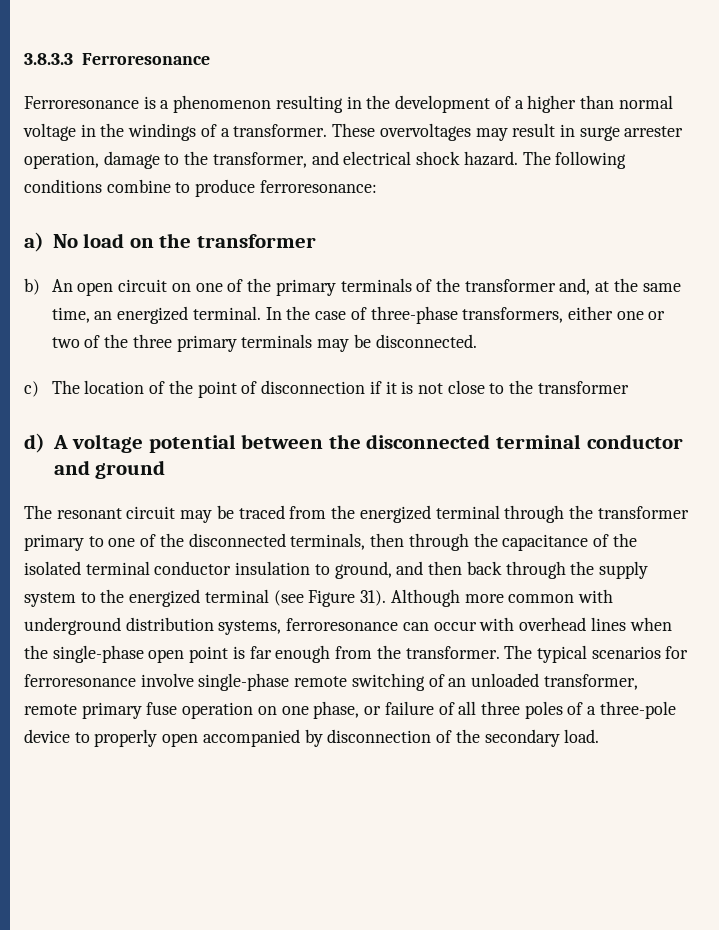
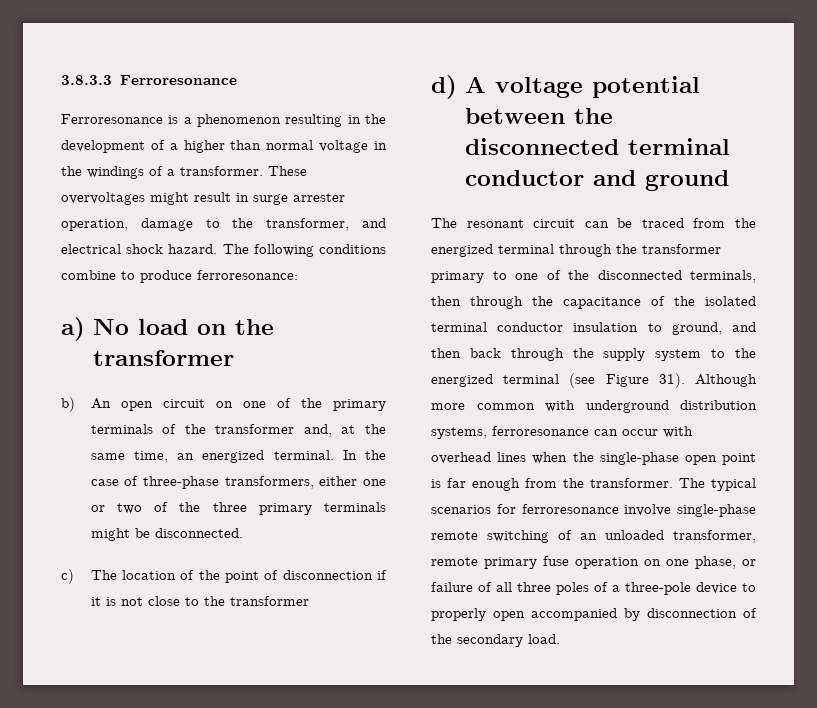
- These overvoltages may result in surge arrester operation, damage to the transformer, and electrical shock hazard.
+ These overvoltages might result in surge arrester operation, damage to the transformer, and electrical shock hazard.
- In the case of three-phase transformers, either one or two of the three primary terminals may be disconnected.
+ In the case of three-phase transformers, either one or two of the three primary terminals might be disconnected.
- The resonant circuit may be traced from the energized terminal through the transformer primary to one of the disconnected terminals, then through the capacitance of the isolated terminal conductor insulation to ground, and then back through the supply system to the energized terminal (see Figure 31).
+ The resonant circuit can be traced from the energized terminal through the transformer primary to one of the disconnected terminals, then through the capacitance of the isolated terminal conductor insulation to ground, and then back through the supply system to the energized terminal (see Figure 31).

